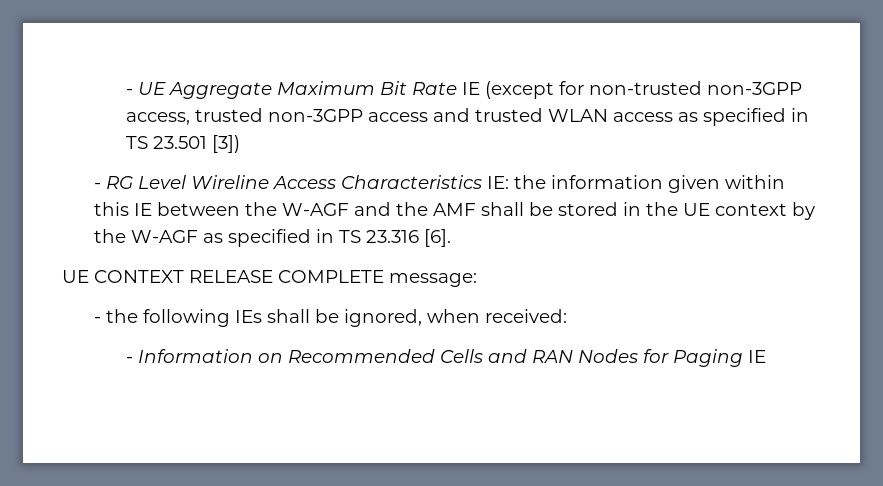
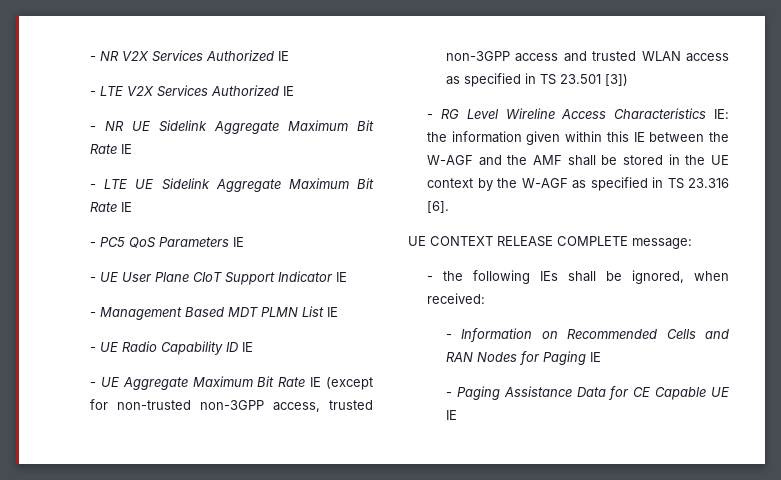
+ - NR V2X Services Authorized IE
+ - LTE V2X Services Authorized IE
+ - NR UE Sidelink Aggregate Maximum Bit Rate IE
+ - LTE UE Sidelink Aggregate Maximum Bit Rate IE
+ - PC5 QoS Parameters IE
+ - UE User Plane CIoT Support Indicator IE
+ - Management Based MDT PLMN List IE
+ - UE Radio Capability ID IE
+ - Paging Assistance Data for CE Capable UE IE

